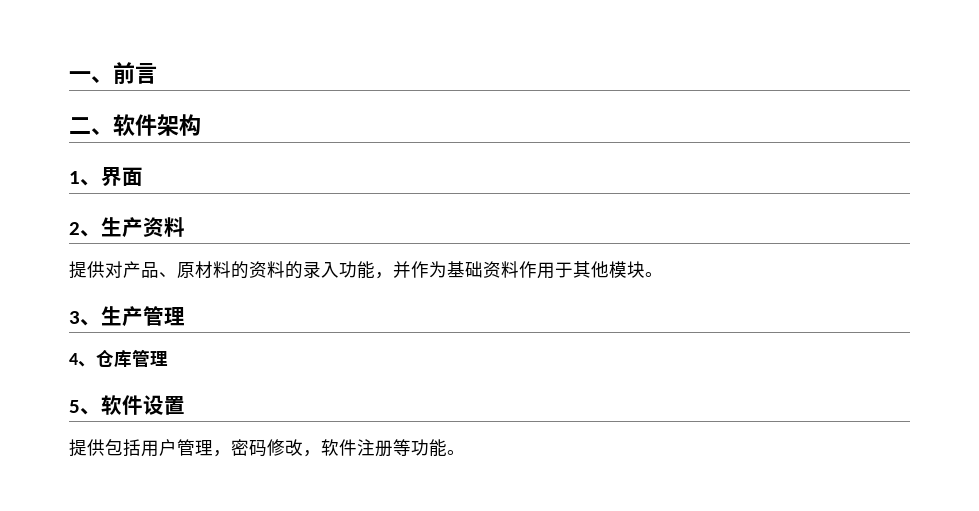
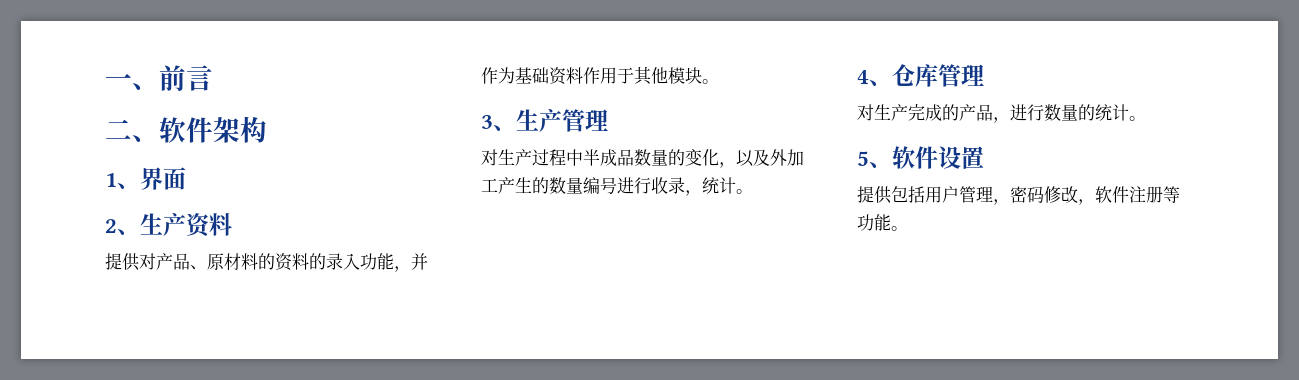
+ 对生产过程中半成品数量的变化，以及外加工产生的数量编号进行收录，统计。
  4、仓库管理
+ 对生产完成的产品，进行数量的统计。

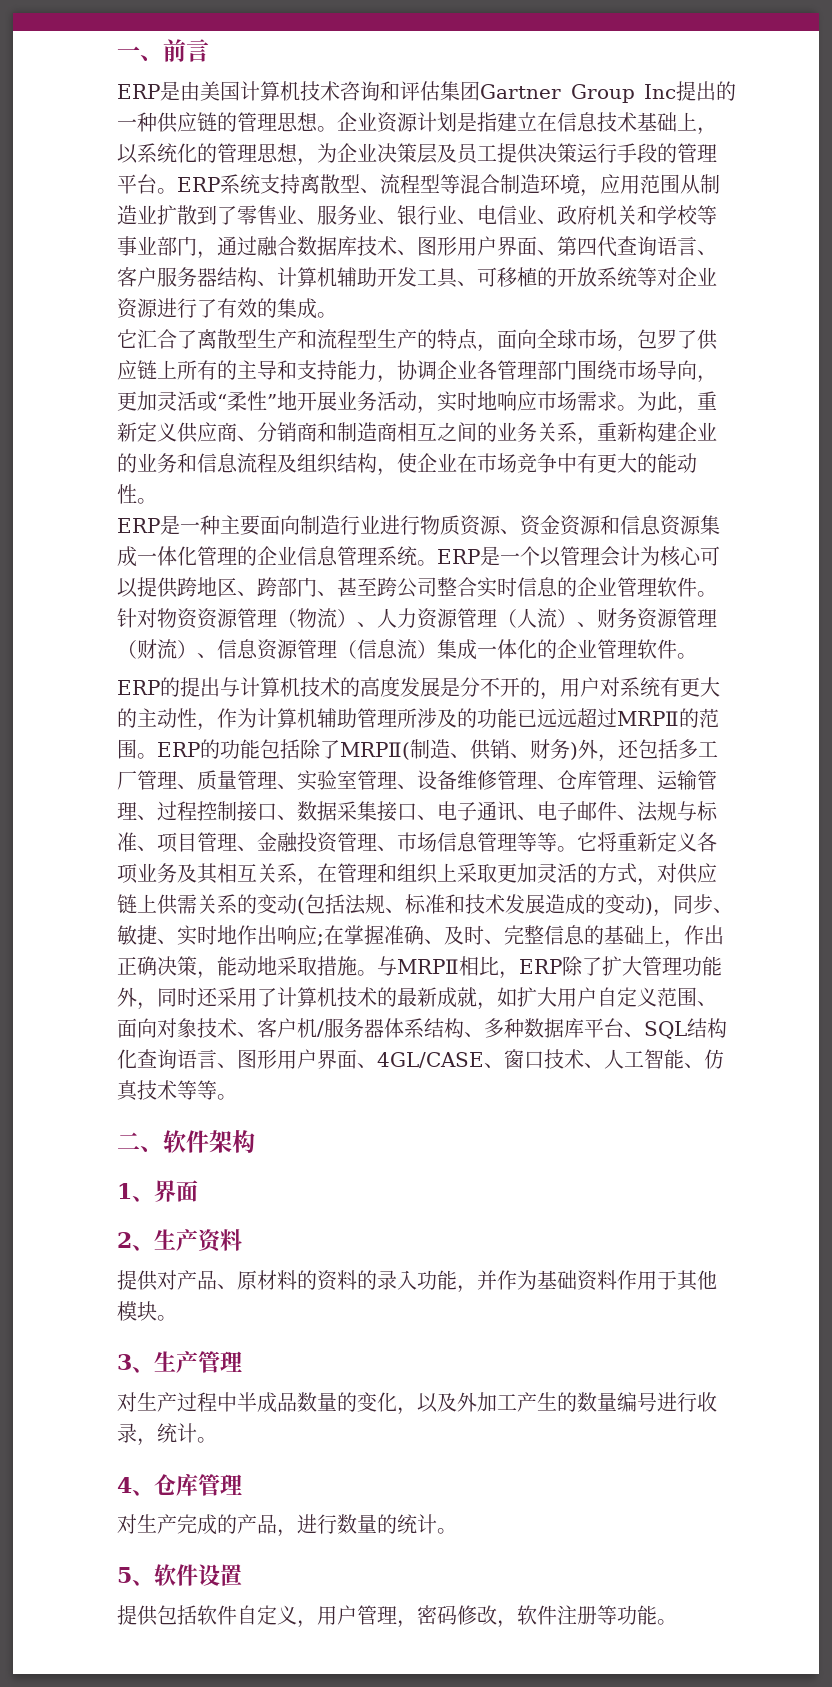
+ ERP是由美国计算机技术咨询和评估集团Gartner Group Inc提出的一种供应链的管理思想。企业资源计划是指建立在信息技术基础上，以系统化的管理思想，为企业决策层及员工提供决策运行手段的管理平台。ERP系统支持离散型、流程型等混合制造环境，应用范围从制造业扩散到了零售业、服务业、银行业、电信业、政府机关和学校等事业部门，通过融合数据库技术、图形用户界面、第四代查询语言、客户服务器结构、计算机辅助开发工具、可移植的开放系统等对企业资源进行了有效的集成。
+ 它汇合了离散型生产和流程型生产的特点，面向全球市场，包罗了供应链上所有的主导和支持能力，协调企业各管理部门围绕市场导向，更加灵活或“柔性”地开展业务活动，实时地响应市场需求。为此，重新定义供应商、分销商和制造商相互之间的业务关系，重新构建企业的业务和信息流程及组织结构，使企业在市场竞争中有更大的能动性。
+ ERP是一种主要面向制造行业进行物质资源、资金资源和信息资源集成一体化管理的企业信息管理系统。ERP是一个以管理会计为核心可以提供跨地区、跨部门、甚至跨公司整合实时信息的企业管理软件。针对物资资源管理（物流）、人力资源管理（人流）、财务资源管理（财流）、信息资源管理（信息流）集成一体化的企业管理软件。
+ ERP的提出与计算机技术的高度发展是分不开的，用户对系统有更大的主动性，作为计算机辅助管理所涉及的功能已远远超过MRPⅡ的范围。ERP的功能包括除了MRPⅡ(制造、供销、财务)外，还包括多工厂管理、质量管理、实验室管理、设备维修管理、仓库管理、运输管理、过程控制接口、数据采集接口、电子通讯、电子邮件、法规与标准、项目管理、金融投资管理、市场信息管理等等。它将重新定义各项业务及其相互关系，在管理和组织上采取更加灵活的方式，对供应链上供需关系的变动(包括法规、标准和技术发展造成的变动)，同步、敏捷、实时地作出响应;在掌握准确、及时、完整信息的基础上，作出正确决策，能动地采取措施。与MRPⅡ相比，ERP除了扩大管理功能外，同时还采用了计算机技术的最新成就，如扩大用户自定义范围、面向对象技术、客户机/服务器体系结构、多种数据库平台、SQL结构化查询语言、图形用户界面、4GL/CASE、窗口技术、人工智能、仿真技术等等。
- 提供包括用户管理，密码修改，软件注册等功能。
+ 提供包括软件自定义，用户管理，密码修改，软件注册等功能。

